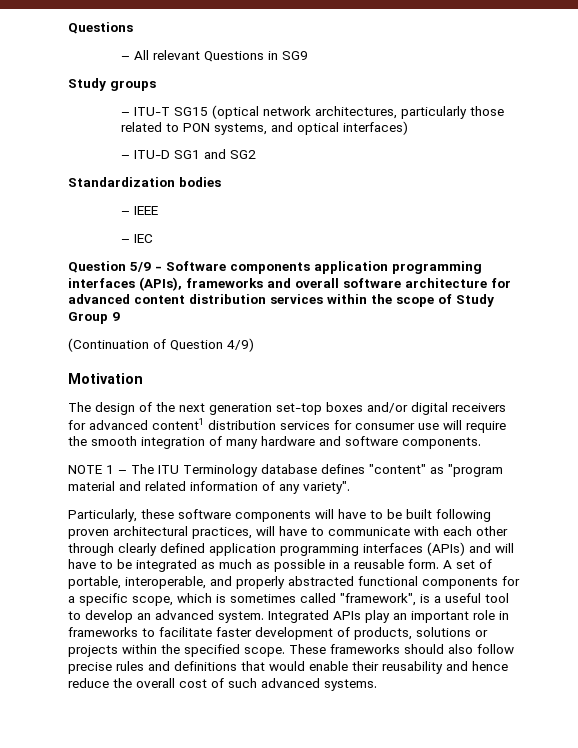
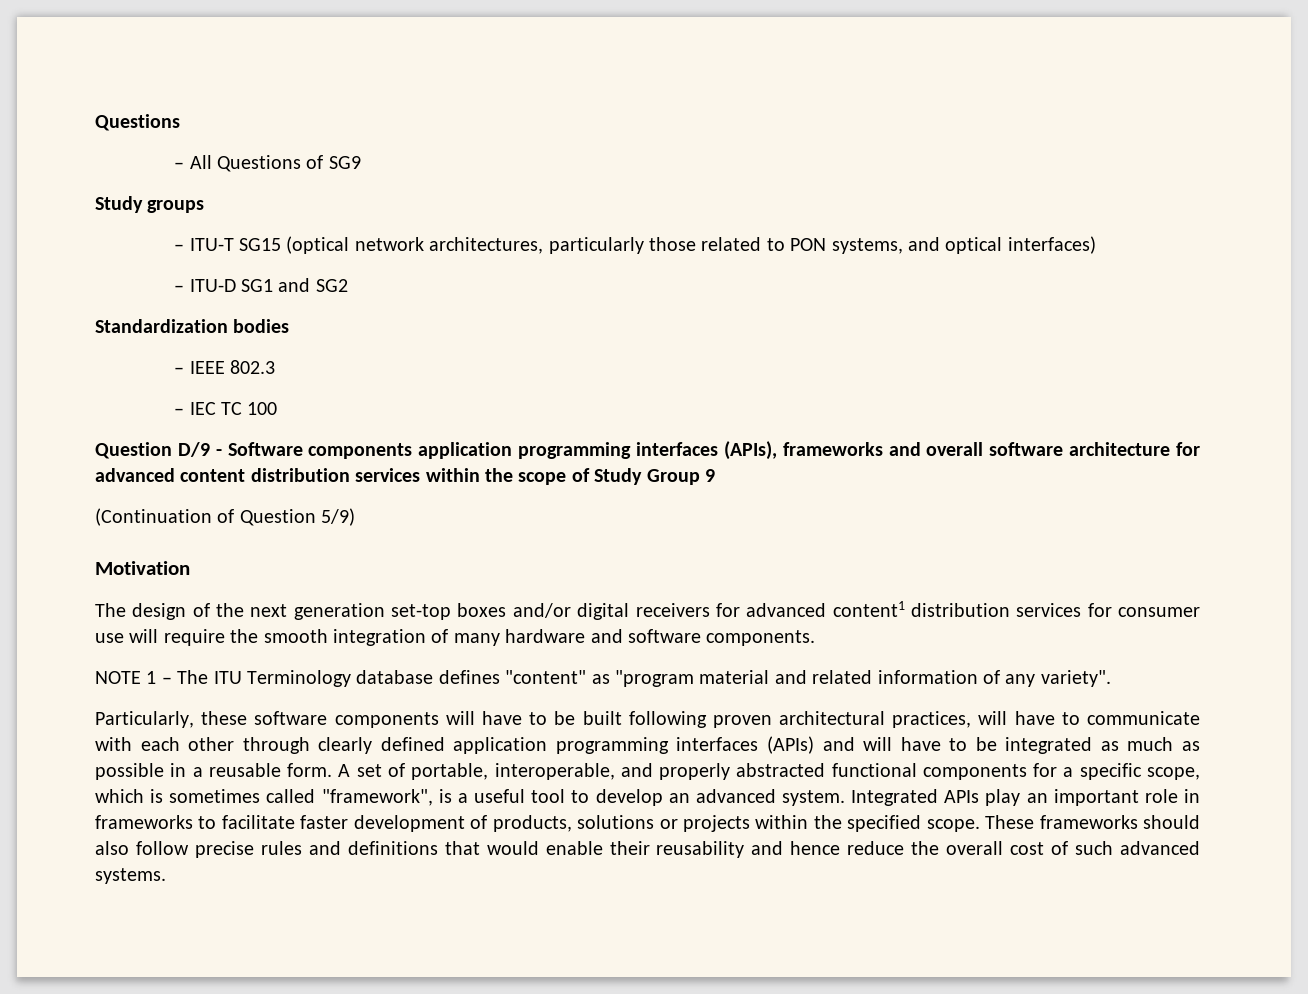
- – All relevant Questions in SG9
+ – All Questions of SG9
- – IEEE
+ – IEEE 802.3
- – IEC
- Question 5/9 - Software components application programming interfaces (APIs), frameworks and overall software architecture for advanced content distribution services within the scope of Study Group 9
+ – IEC TC 100
+ Question D/9 - Software components application programming interfaces (APIs), frameworks and overall software architecture for advanced content distribution services within the scope of Study Group 9
- (Continuation of Question 4/9)
+ (Continuation of Question 5/9)

